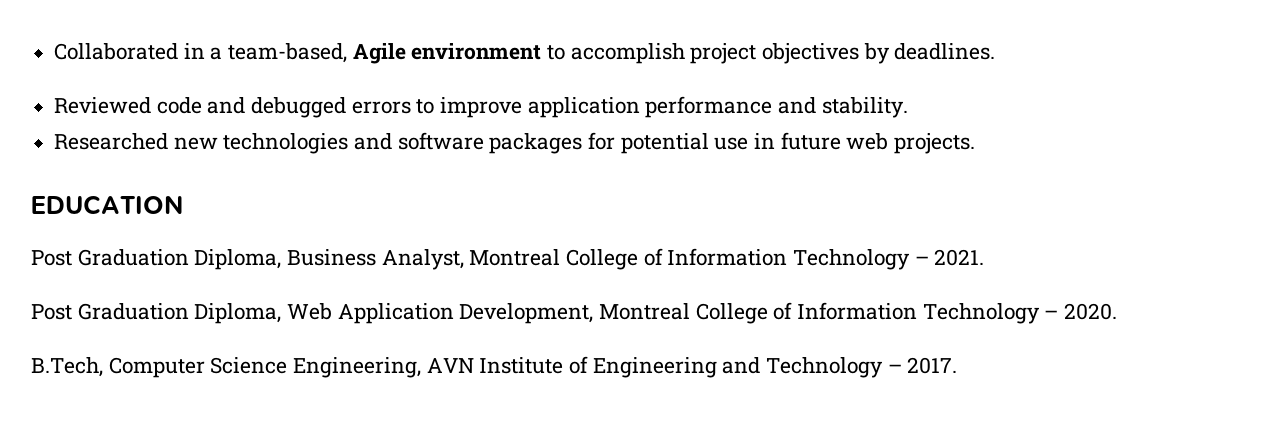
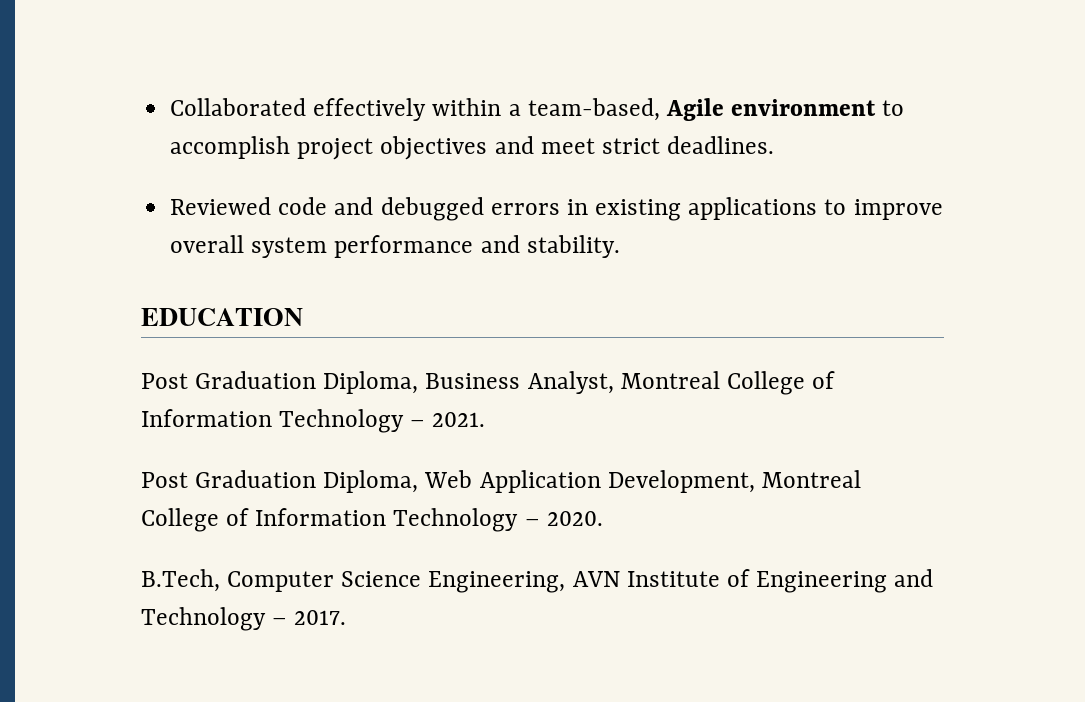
- Collaborated in a team-based, Agile environment to accomplish project objectives by deadlines.
+ Collaborated effectively within a team-based, Agile environment to accomplish project objectives and meet strict deadlines.
- Reviewed code and debugged errors to improve application performance and stability.
- Researched new technologies and software packages for potential use in future web projects.
+ Reviewed code and debugged errors in existing applications to improve overall system performance and stability.

